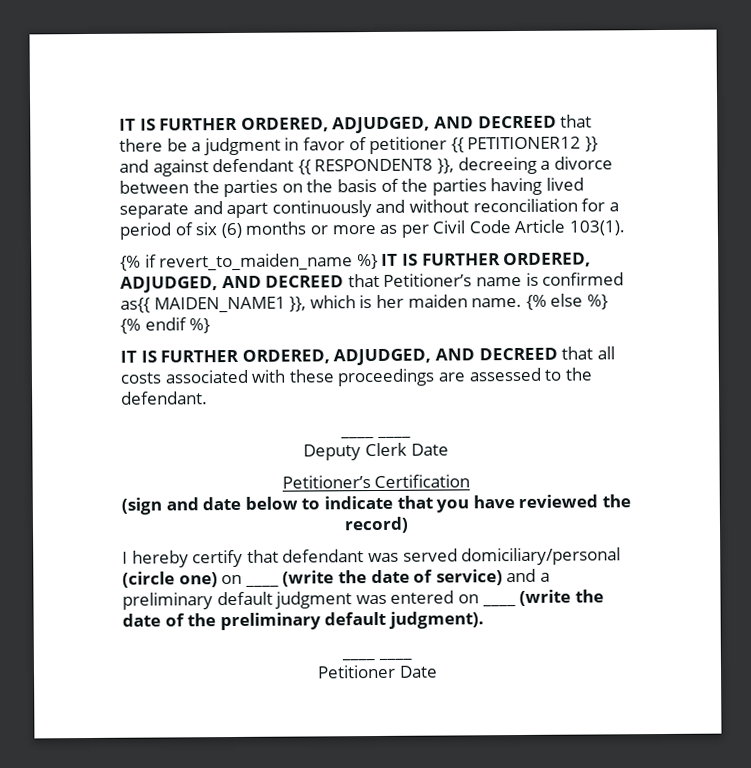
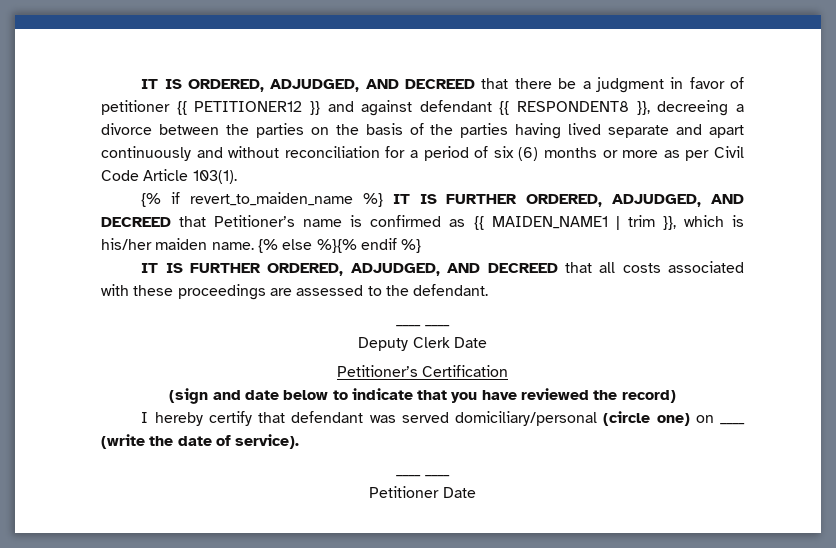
- IT IS FURTHER ORDERED, ADJUDGED, AND DECREED that there be a judgment in favor of petitioner {{ PETITIONER12 }} and against defendant {{ RESPONDENT8 }}, decreeing a divorce between the parties on the basis of the parties having lived separate and apart continuously and without reconciliation for a period of six (6) months or more as per Civil Code Article 103(1).
+ IT IS ORDERED, ADJUDGED, AND DECREED that there be a judgment in favor of petitioner {{ PETITIONER12 }} and against defendant {{ RESPONDENT8 }}, decreeing a divorce between the parties on the basis of the parties having lived separate and apart continuously and without reconciliation for a period of six (6) months or more as per Civil Code Article 103(1).
- {% if revert_to_maiden_name %} IT IS FURTHER ORDERED, ADJUDGED, AND DECREED that Petitioner’s name is confirmed as{{ MAIDEN_NAME1 }}, which is her maiden name.
+ {% if revert_to_maiden_name %} IT IS FURTHER ORDERED, ADJUDGED, AND DECREED that Petitioner’s name is confirmed as {{ MAIDEN_NAME1 | trim }}, which is his/her maiden name.
- {% else %} {% endif %}
+ {% else %}{% endif %}
- I hereby certify that defendant was served domiciliary/personal (circle one) on ____ (write the date of service) and a preliminary default judgment was entered on ____ (write the date of the preliminary default judgment).
+ I hereby certify that defendant was served domiciliary/personal (circle one) on ____ (write the date of service).

